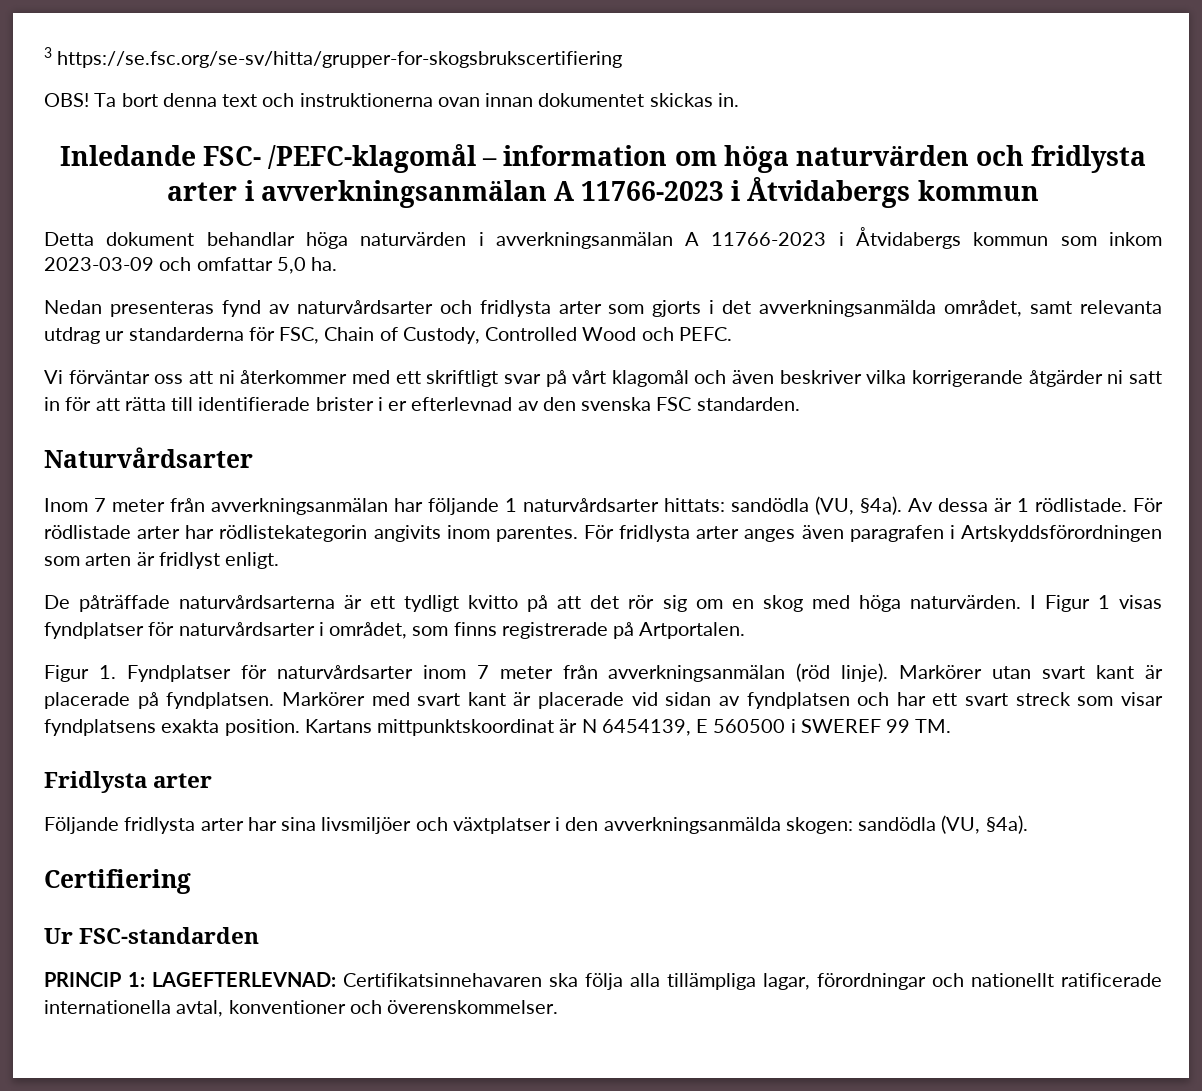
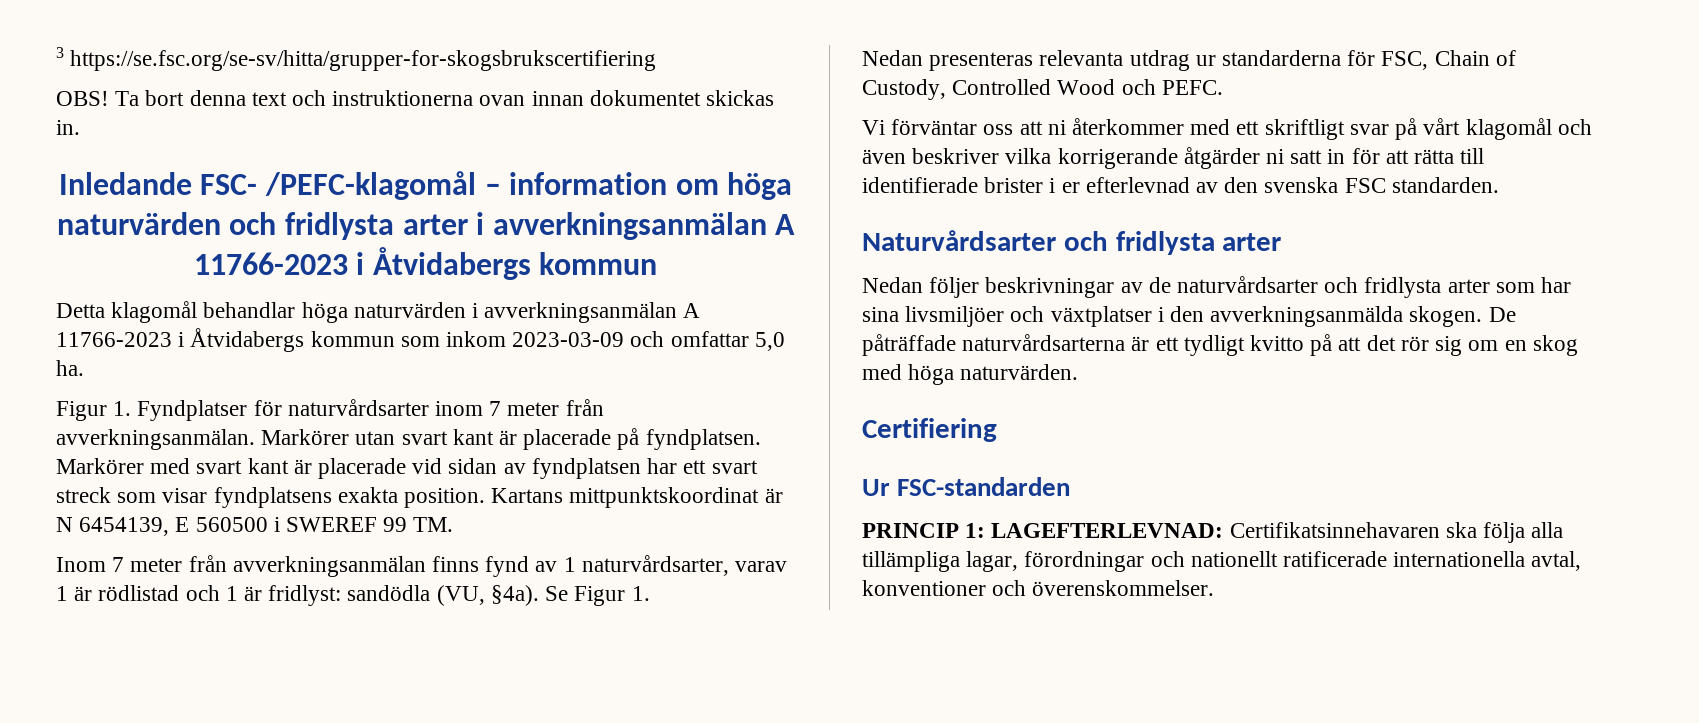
- Detta dokument behandlar höga naturvärden i avverkningsanmälan A 11766-2023 i Åtvidabergs kommun som inkom 2023-03-09 och omfattar 5,0 ha.
+ Detta klagomål behandlar höga naturvärden i avverkningsanmälan A 11766-2023 i Åtvidabergs kommun som inkom 2023-03-09 och omfattar 5,0 ha.
- Nedan presenteras fynd av naturvårdsarter och fridlysta arter som gjorts i det avverkningsanmälda området, samt relevanta utdrag ur standarderna för FSC, Chain of Custody, Controlled Wood och PEFC.
+ Figur 1. Fyndplatser för naturvårdsarter inom 7 meter från avverkningsanmälan. Markörer utan svart kant är placerade på fyndplatsen. Markörer med svart kant är placerade vid sidan av fyndplatsen har ett svart streck som visar fyndplatsens exakta position. Kartans mittpunktskoordinat är N 6454139, E 560500 i SWEREF 99 TM.
+ Inom 7 meter från avverkningsanmälan finns fynd av 1 naturvårdsarter, varav 1 är rödlistad och 1 är fridlyst: sandödla (VU, §4a). Se Figur 1.
+ Nedan presenteras relevanta utdrag ur standarderna för FSC, Chain of Custody, Controlled Wood och PEFC.
- Naturvårdsarter
- Inom 7 meter från avverkningsanmälan har följande 1 naturvårdsarter hittats: sandödla (VU, §4a). Av dessa är 1 rödlistade. För rödlistade arter har rödlistekategorin angivits inom parentes. För fridlysta arter anges även paragrafen i Artskyddsförordningen som arten är fridlyst enligt.
- De påträffade naturvårdsarterna är ett tydligt kvitto på att det rör sig om en skog med höga naturvärden. I Figur 1 visas fyndplatser för naturvårdsarter i området, som finns registrerade på Artportalen.
- Figur 1. Fyndplatser för naturvårdsarter inom 7 meter från avverkningsanmälan (röd linje). Markörer utan svart kant är placerade på fyndplatsen. Markörer med svart kant är placerade vid sidan av fyndplatsen och har ett svart streck som visar fyndplatsens exakta position. Kartans mittpunktskoordinat är N 6454139, E 560500 i SWEREF 99 TM.
- Fridlysta arter
- Följande fridlysta arter har sina livsmiljöer och växtplatser i den avverkningsanmälda skogen: sandödla (VU, §4a).
+ Naturvårdsarter och fridlysta arter
+ Nedan följer beskrivningar av de naturvårdsarter och fridlysta arter som har sina livsmiljöer och växtplatser i den avverkningsanmälda skogen. De påträffade naturvårdsarterna är ett tydligt kvitto på att det rör sig om en skog med höga naturvärden.

